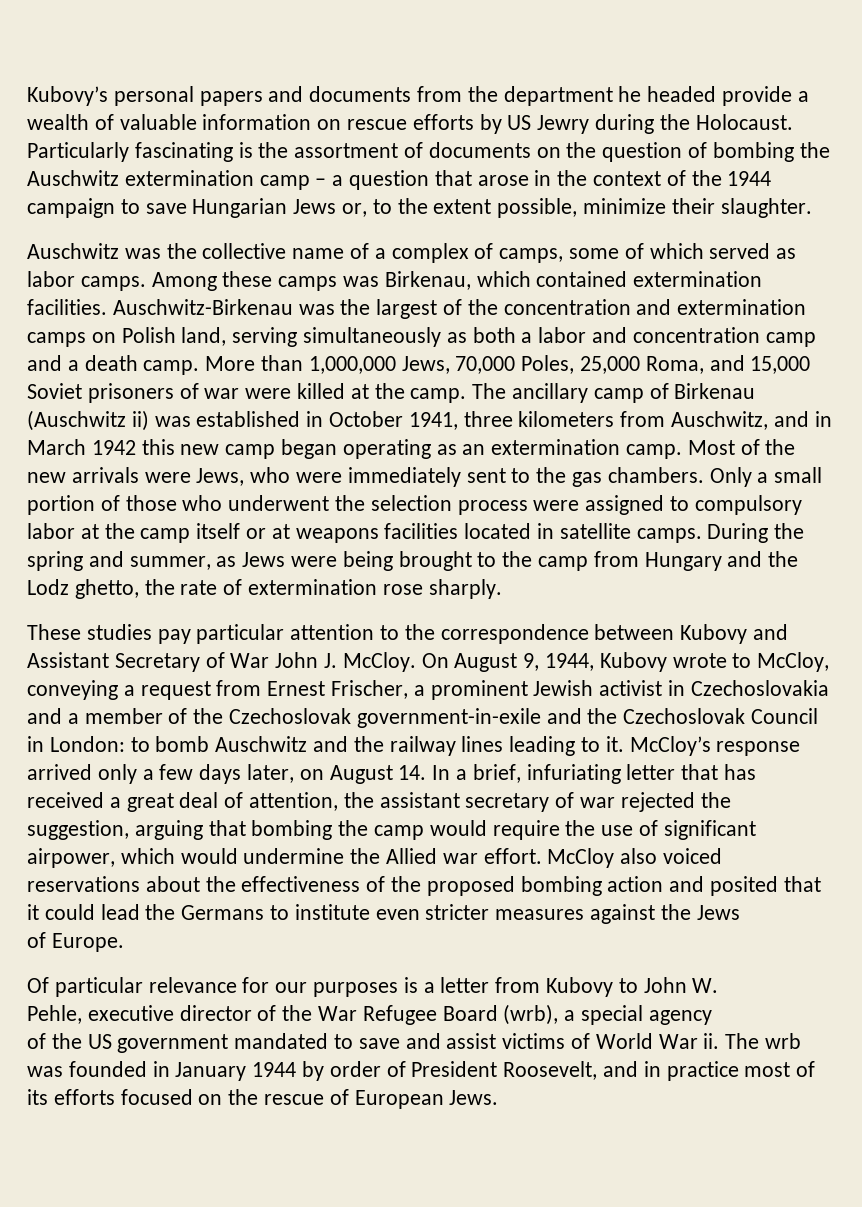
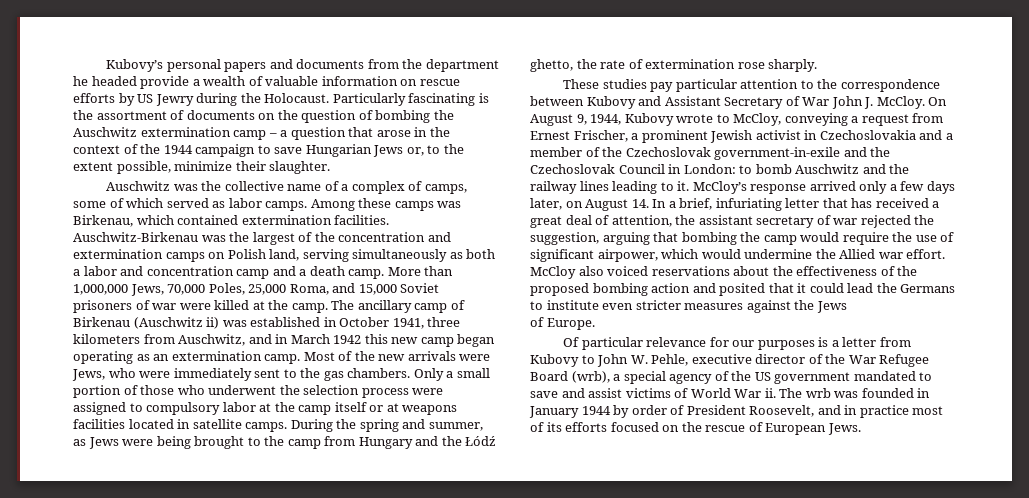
- During the spring and summer, as Jews were being brought to the camp from Hungary and the Lodz ghetto, the rate of extermination rose sharply.
+ During the spring and summer, as Jews were being brought to the camp from Hungary and the Łódź ghetto, the rate of extermination rose sharply.
- Of particular relevance for our purposes is a letter from Kubovy to John W.
- Pehle, executive director of the War Refugee Board (wrb), a special agency
- of the US government mandated to save and assist victims of World War ii.
+ Of particular relevance for our purposes is a letter from Kubovy to John W. Pehle, executive director of the War Refugee Board (wrb), a special agency of the US government mandated to save and assist victims of World War ii.

